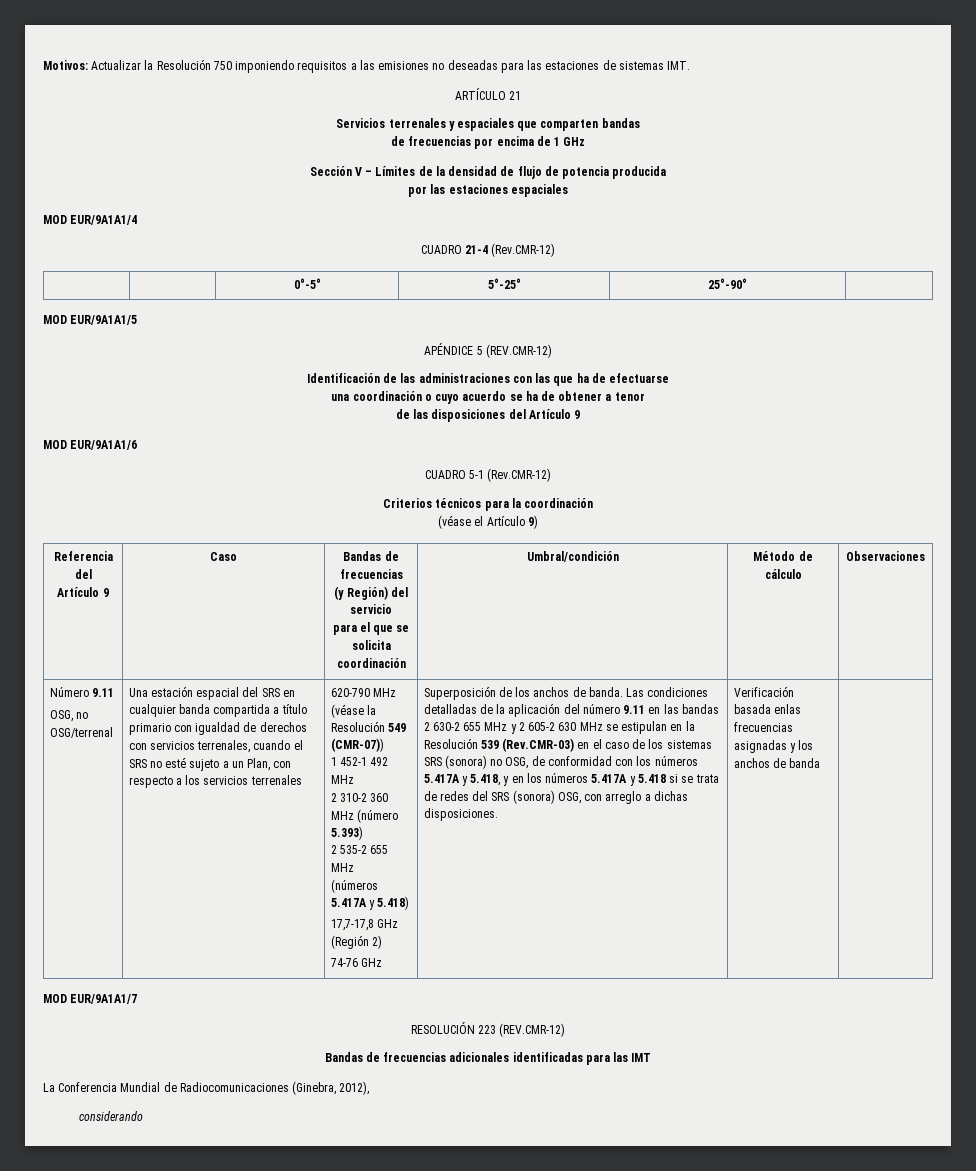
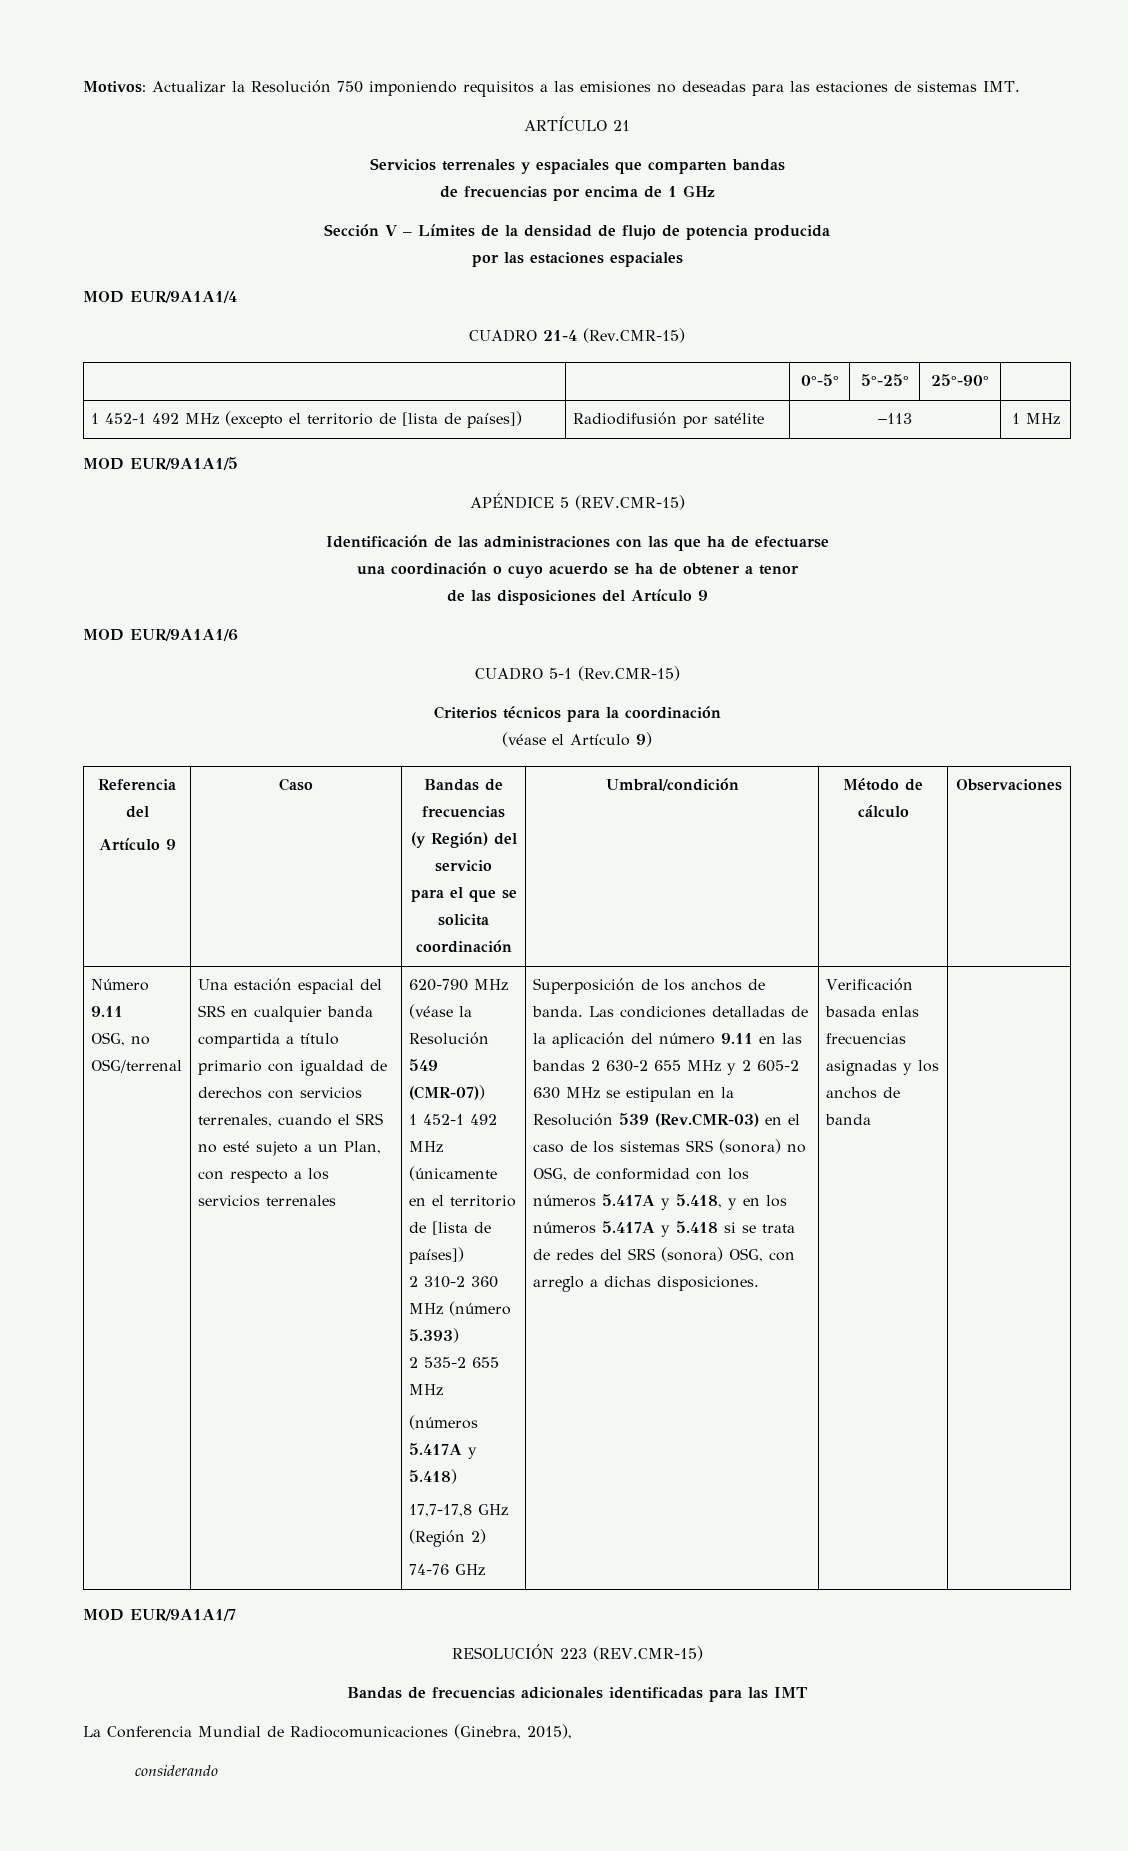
- CUADRO 21-4 (Rev.CMR-12)
+ CUADRO 21-4 (Rev.CMR-15)
+ 1 452-1 492 MHz (excepto el territorio de [lista de países]) | Radiodifusión por satélite | −113 | 1 MHz
- APÉNDICE 5 (REV.CMR-12)
+ APÉNDICE 5 (REV.CMR-15)
- CUADRO 5-1 (Rev.CMR-12)
+ CUADRO 5-1 (Rev.CMR-15)
- 1 452-1 492 MHz
+ 1 452-1 492 MHz (únicamente en el territorio de [lista de países])
- RESOLUCIÓN 223 (REV.CMR-12)
+ RESOLUCIÓN 223 (REV.CMR-15)
- La Conferencia Mundial de Radiocomunicaciones (Ginebra, 2012),
+ La Conferencia Mundial de Radiocomunicaciones (Ginebra, 2015),

